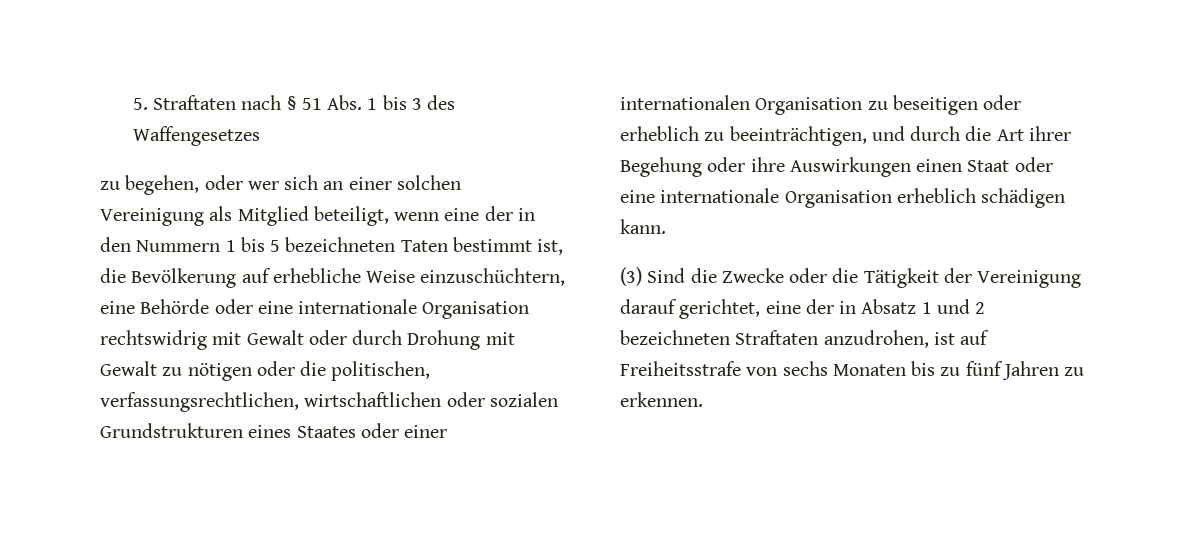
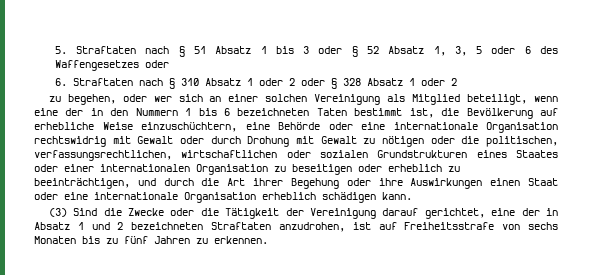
- 5. Straftaten nach § 51 Abs. 1 bis 3 des Waffengesetzes
+ 5. Straftaten nach § 51 Absatz 1 bis 3 oder § 52 Absatz 1, 3, 5 oder 6 des Waffengesetzes oder
+ 6. Straftaten nach § 310 Absatz 1 oder 2 oder § 328 Absatz 1 oder 2
- zu begehen, oder wer sich an einer solchen Vereinigung als Mitglied beteiligt, wenn eine der in den Nummern 1 bis 5 bezeichneten Taten bestimmt ist, die Bevölkerung auf erhebliche Weise einzuschüchtern, eine Behörde oder eine internationale Organisation rechtswidrig mit Gewalt oder durch Drohung mit Gewalt zu nötigen oder die politischen, verfassungsrechtlichen, wirtschaftlichen oder sozialen Grundstrukturen eines Staates oder einer internationalen Organisation zu beseitigen oder erheblich zu beeinträchtigen, und durch die Art ihrer Begehung oder ihre Auswirkungen einen Staat oder eine internationale Organisation erheblich schädigen kann.
+ zu begehen, oder wer sich an einer solchen Vereinigung als Mitglied beteiligt, wenn eine der in den Nummern 1 bis 6 bezeichneten Taten bestimmt ist, die Bevölkerung auf erhebliche Weise einzuschüchtern, eine Behörde oder eine internationale Organisation rechtswidrig mit Gewalt oder durch Drohung mit Gewalt zu nötigen oder die politischen, verfassungsrechtlichen, wirtschaftlichen oder sozialen Grundstrukturen eines Staates oder einer internationalen Organisation zu beseitigen oder erheblich zu beeinträchtigen, und durch die Art ihrer Begehung oder ihre Auswirkungen einen Staat oder eine internationale Organisation erheblich schädigen kann.

